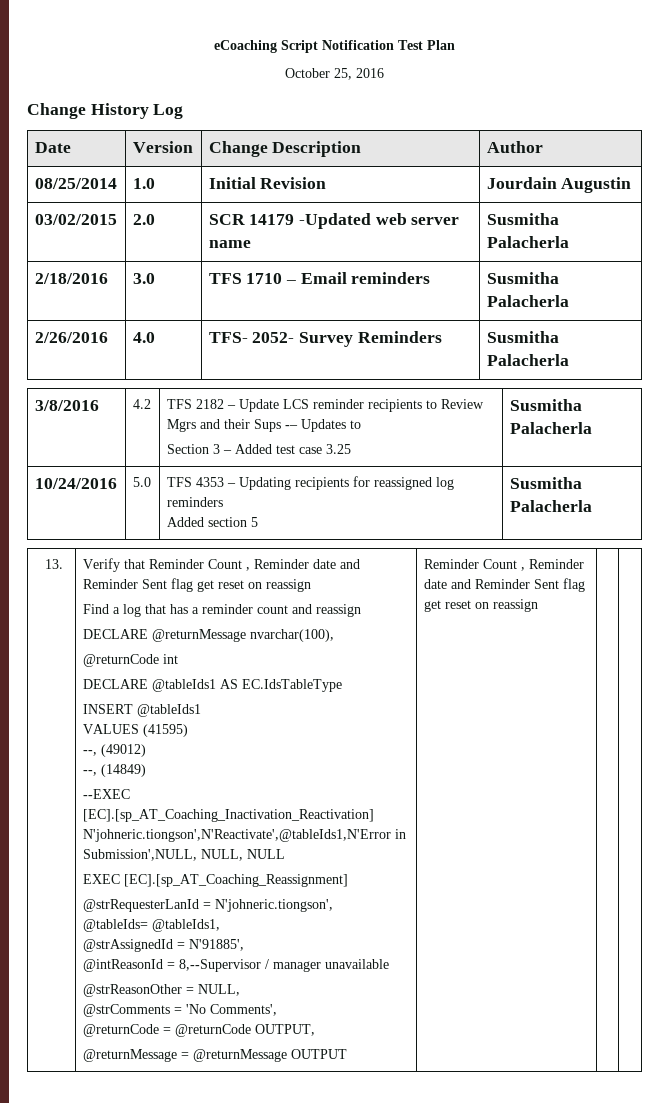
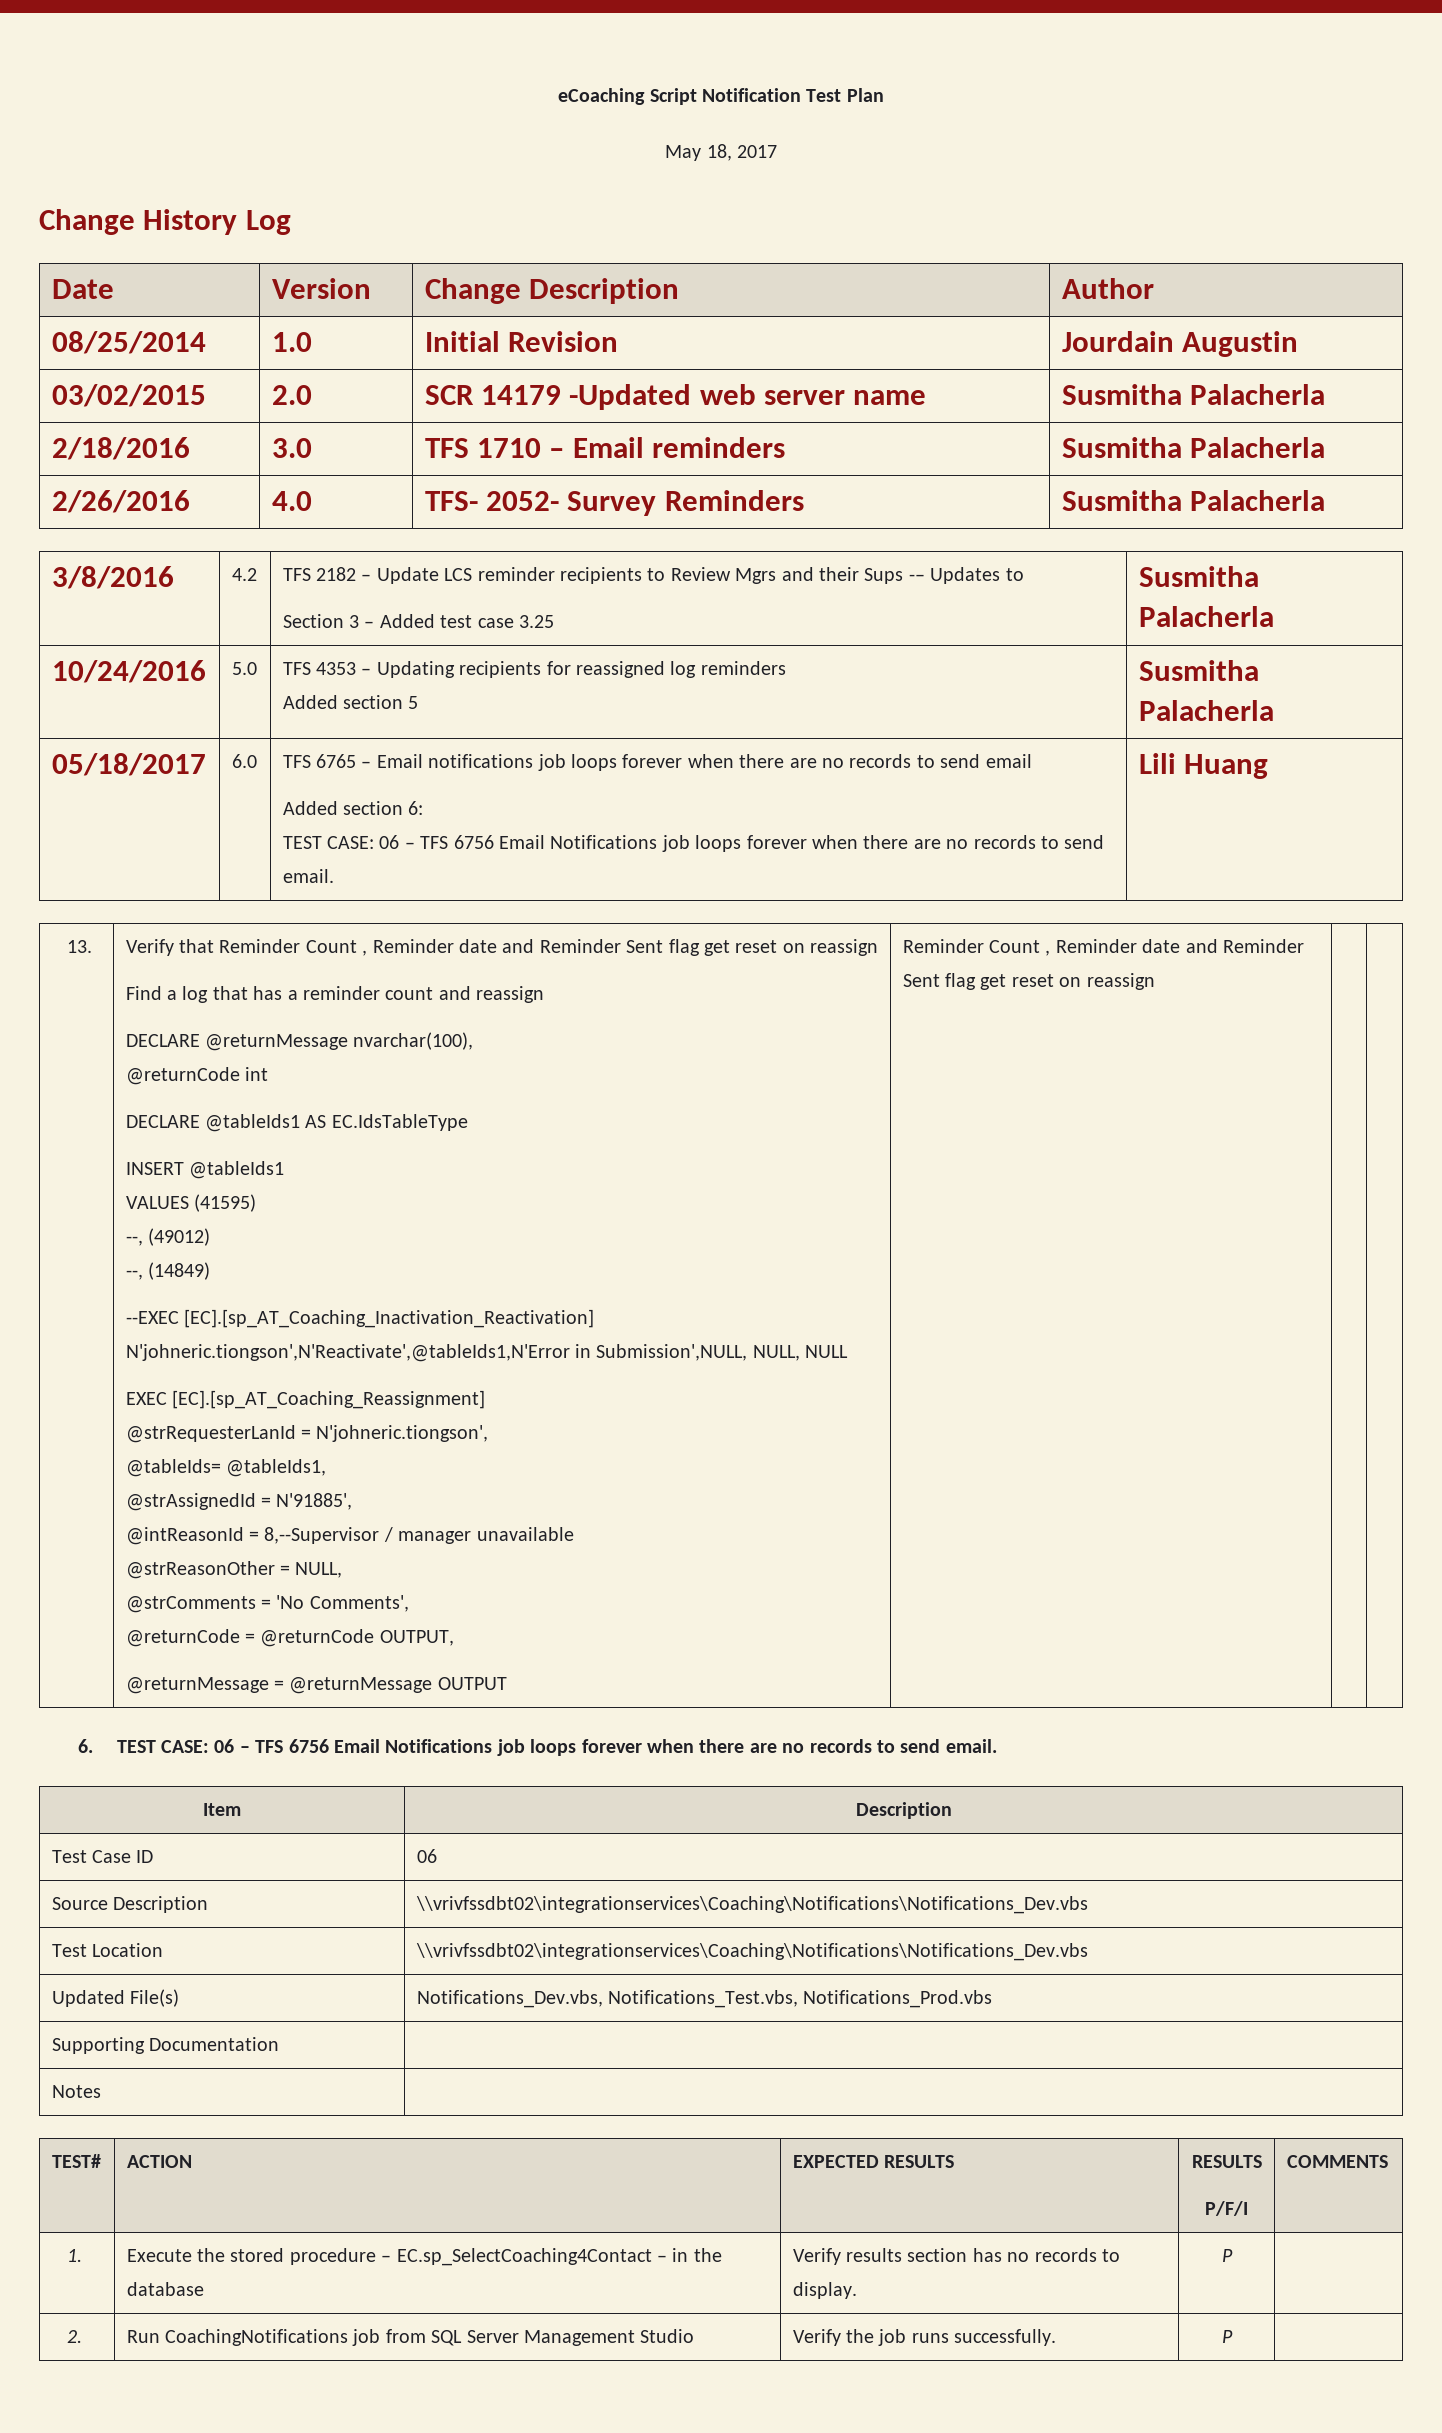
- October 25, 2016
+ May 18, 2017
+ 05/18/2017 | 6.0 | TFS 6765 – Email notifications job loops forever when there are no records to send email
+ Added section 6:
+ TEST CASE: 06 – TFS 6756 Email Notifications job loops forever when there are no records to send email. | Lili Huang
+ 6. TEST CASE: 06 – TFS 6756 Email Notifications job loops forever when there are no records to send email.
+ Item | Description
+ Test Case ID | 06
+ Source Description | \\vrivfssdbt02\integrationservices\Coaching\Notifications\Notifications_Dev.vbs
+ Test Location | \\vrivfssdbt02\integrationservices\Coaching\Notifications\Notifications_Dev.vbs
+ Updated File(s) | Notifications_Dev.vbs, Notifications_Test.vbs, Notifications_Prod.vbs
+ Supporting Documentation |
+ Notes |
+ TEST# | ACTION | EXPECTED RESULTS | RESULTS
+ P/F/I | COMMENTS
+ 1. | Execute the stored procedure – EC.sp_SelectCoaching4Contact – in the database | Verify results section has no records to display. | P |
+ 2. | Run CoachingNotifications job from SQL Server Management Studio | Verify the job runs successfully. | P |

